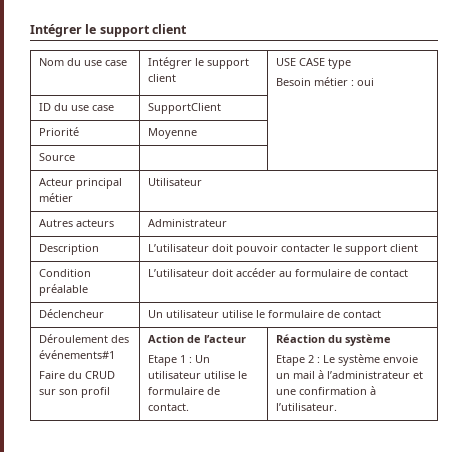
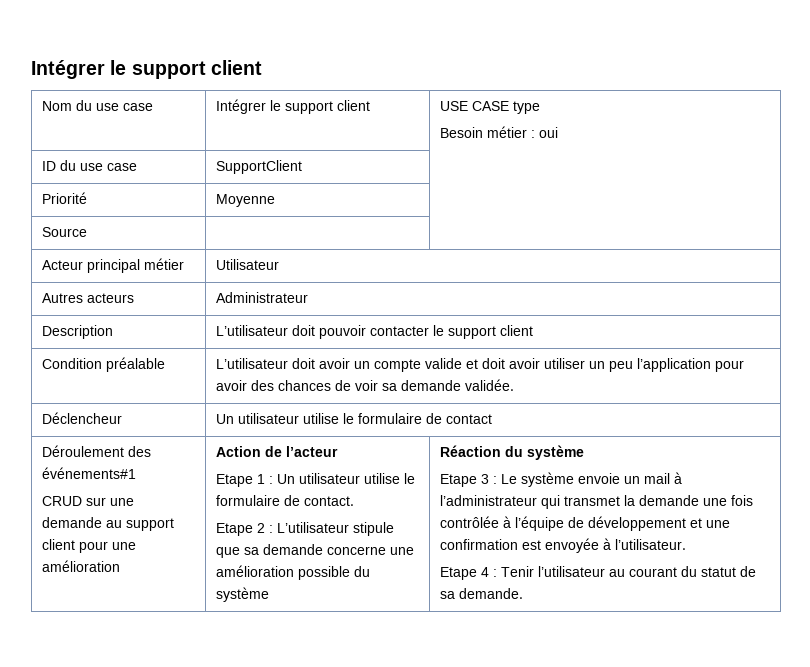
- Condition préalable | L’utilisateur doit accéder au formulaire de contact
+ Condition préalable | L’utilisateur doit avoir un compte valide et doit avoir utiliser un peu l’application pour avoir des chances de voir sa demande validée.
- Faire du CRUD sur son profil
+ CRUD sur une demande au support client pour une amélioration
+ Etape 2 : L’utilisateur stipule que sa demande concerne une amélioration possible du système
- Etape 2 : Le système envoie un mail à l’administrateur et une confirmation à l’utilisateur.
+ Etape 3 : Le système envoie un mail à l’administrateur qui transmet la demande une fois contrôlée à l’équipe de développement et une confirmation est envoyée à l’utilisateur.
+ Etape 4 : Tenir l’utilisateur au courant du statut de sa demande.

